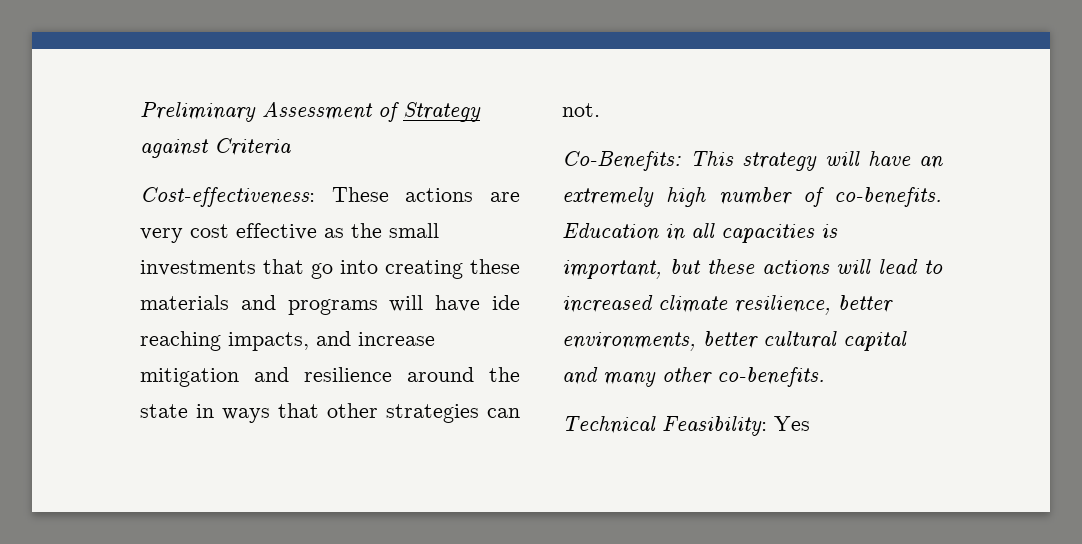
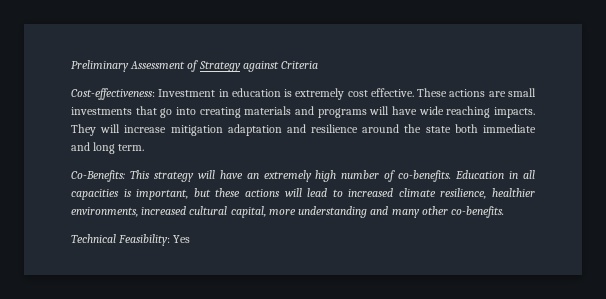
- Cost-effectiveness: These actions are very cost effective as the small investments that go into creating these materials and programs will have ide reaching impacts, and increase mitigation and resilience around the state in ways that other strategies can not.
+ Cost-effectiveness: Investment in education is extremely cost effective. These actions are small investments that go into creating materials and programs will have wide reaching impacts. They will increase mitigation adaptation and resilience around the state both immediate and long term.
- Education in all capacities is important, but these actions will lead to increased climate resilience, better environments, better cultural capital and many other co-benefits.
+ Education in all capacities is important, but these actions will lead to increased climate resilience, healthier environments, increased cultural capital, more understanding and many other co-benefits.

